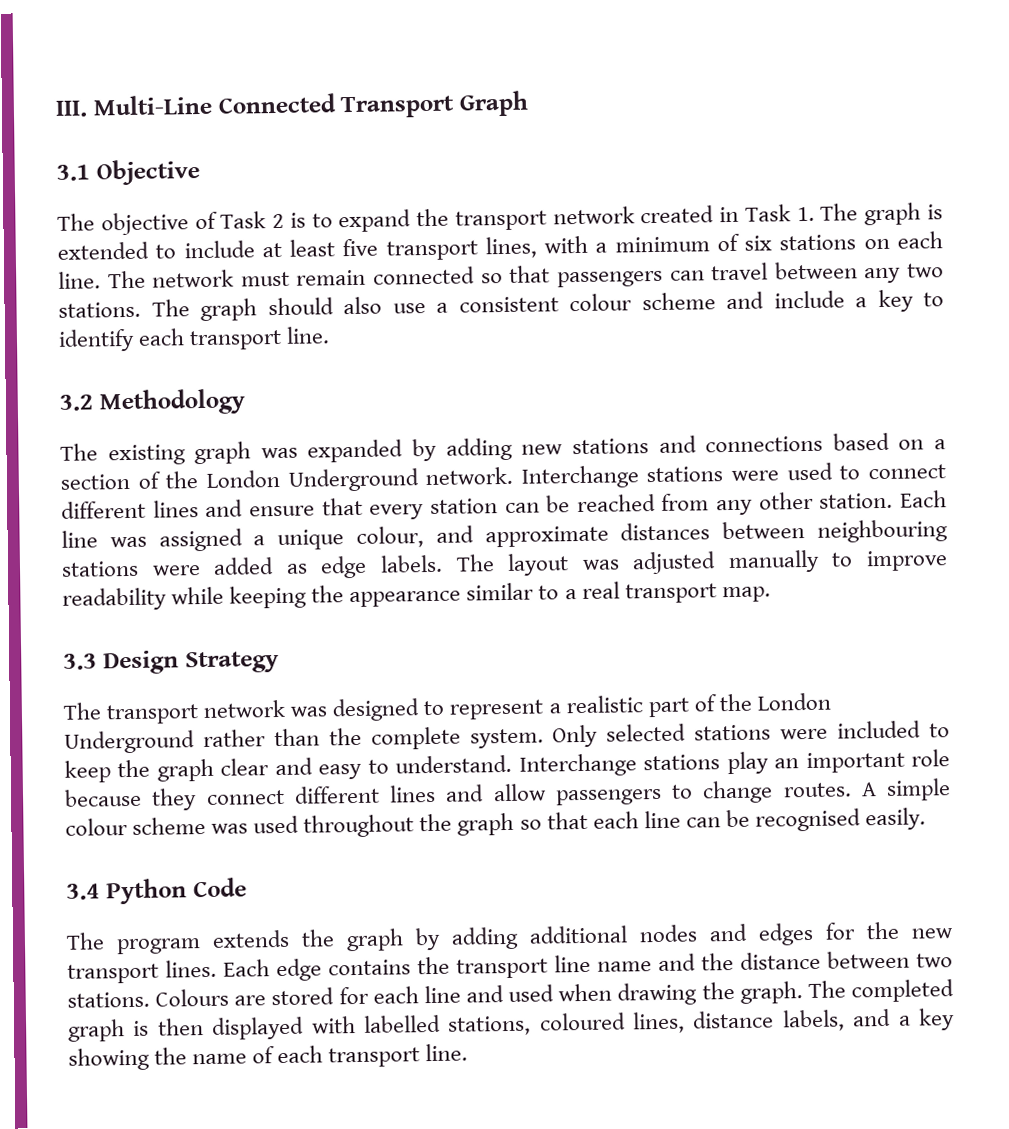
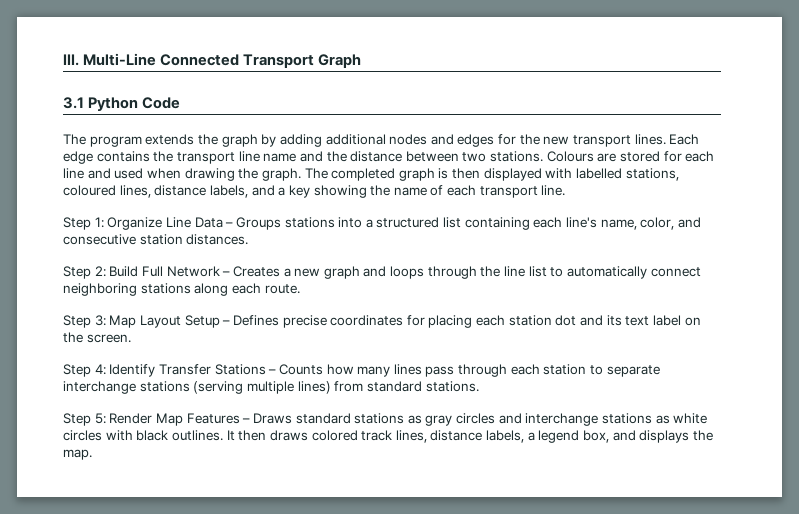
- 3.1 Objective
- The objective of Task 2 is to expand the transport network created in Task 1. The graph is extended to include at least five transport lines, with a minimum of six stations on each line. The network must remain connected so that passengers can travel between any two stations. The graph should also use a consistent colour scheme and include a key to identify each transport line.
- 3.2 Methodology
- The existing graph was expanded by adding new stations and connections based on a section of the London Underground network. Interchange stations were used to connect different lines and ensure that every station can be reached from any other station. Each line was assigned a unique colour, and approximate distances between neighbouring stations were added as edge labels. The layout was adjusted manually to improve readability while keeping the appearance similar to a real transport map.
- 3.3 Design Strategy
- The transport network was designed to represent a realistic part of the London Underground rather than the complete system. Only selected stations were included to keep the graph clear and easy to understand. Interchange stations play an important role because they connect different lines and allow passengers to change routes. A simple colour scheme was used throughout the graph so that each line can be recognised easily.
- 3.4 Python Code
+ 3.1 Python Code
+ Step 1: Organize Line Data – Groups stations into a structured list containing each line's name, color, and consecutive station distances.
+ Step 2: Build Full Network – Creates a new graph and loops through the line list to automatically connect neighboring stations along each route.
+ Step 3: Map Layout Setup – Defines precise coordinates for placing each station dot and its text label on the screen.
+ Step 4: Identify Transfer Stations – Counts how many lines pass through each station to separate interchange stations (serving multiple lines) from standard stations.
+ Step 5: Render Map Features – Draws standard stations as gray circles and interchange stations as white circles with black outlines. It then draws colored track lines, distance labels, a legend box, and displays the map.

